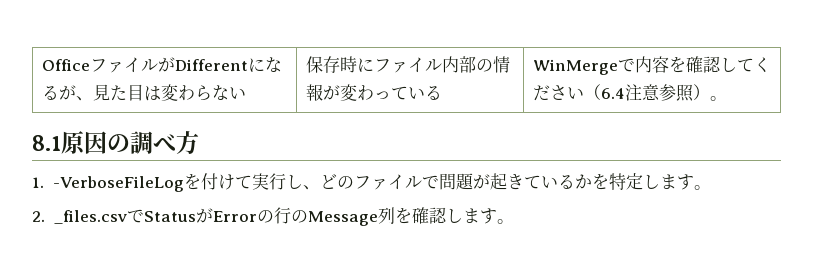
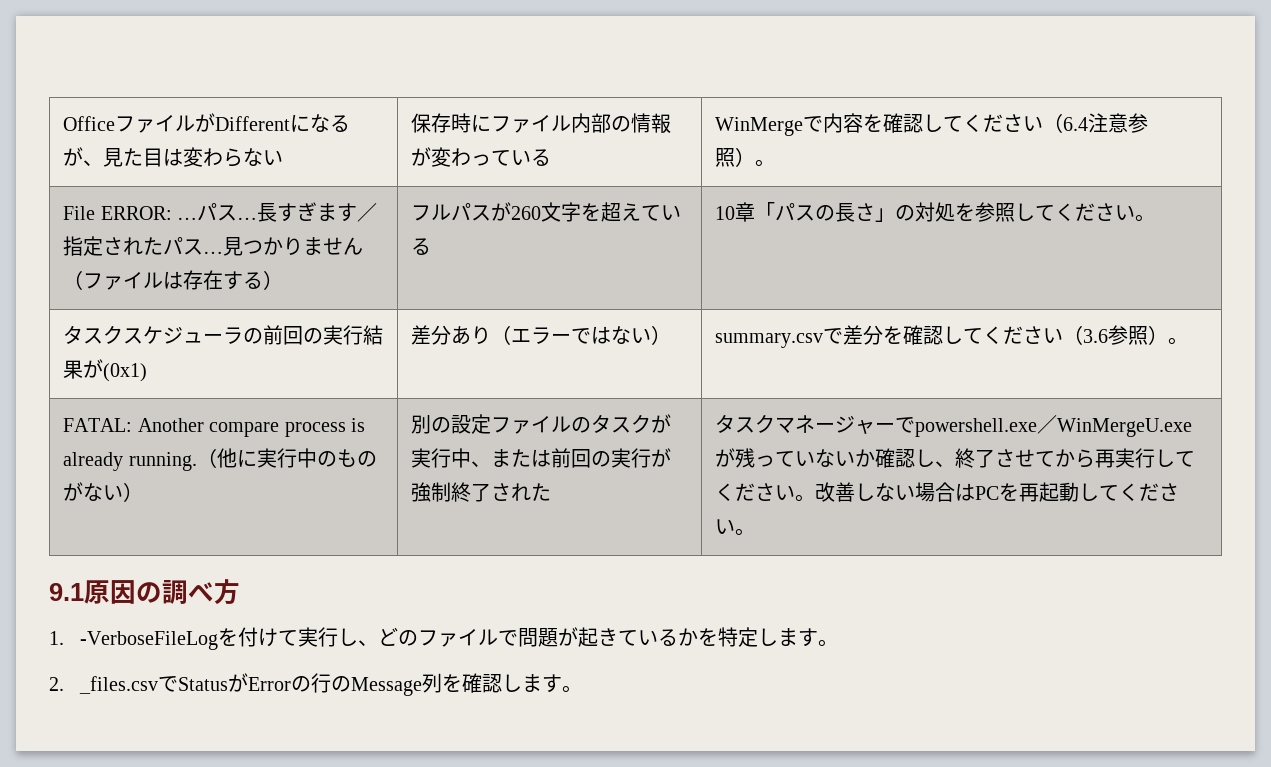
- 8.1原因の調べ方
+ File ERROR: …パス…長すぎます／指定されたパス…見つかりません（ファイルは存在する） | フルパスが260文字を超えている | 10章「パスの長さ」の対処を参照してください。
+ タスクスケジューラの前回の実行結果が(0x1) | 差分あり（エラーではない） | summary.csvで差分を確認してください（3.6参照）。
+ FATAL: Another compare process is already running.（他に実行中のものがない） | 別の設定ファイルのタスクが実行中、または前回の実行が強制終了された | タスクマネージャーでpowershell.exe／WinMergeU.exeが残っていないか確認し、終了させてから再実行してください。改善しない場合はPCを再起動してください。
+ 9.1原因の調べ方

